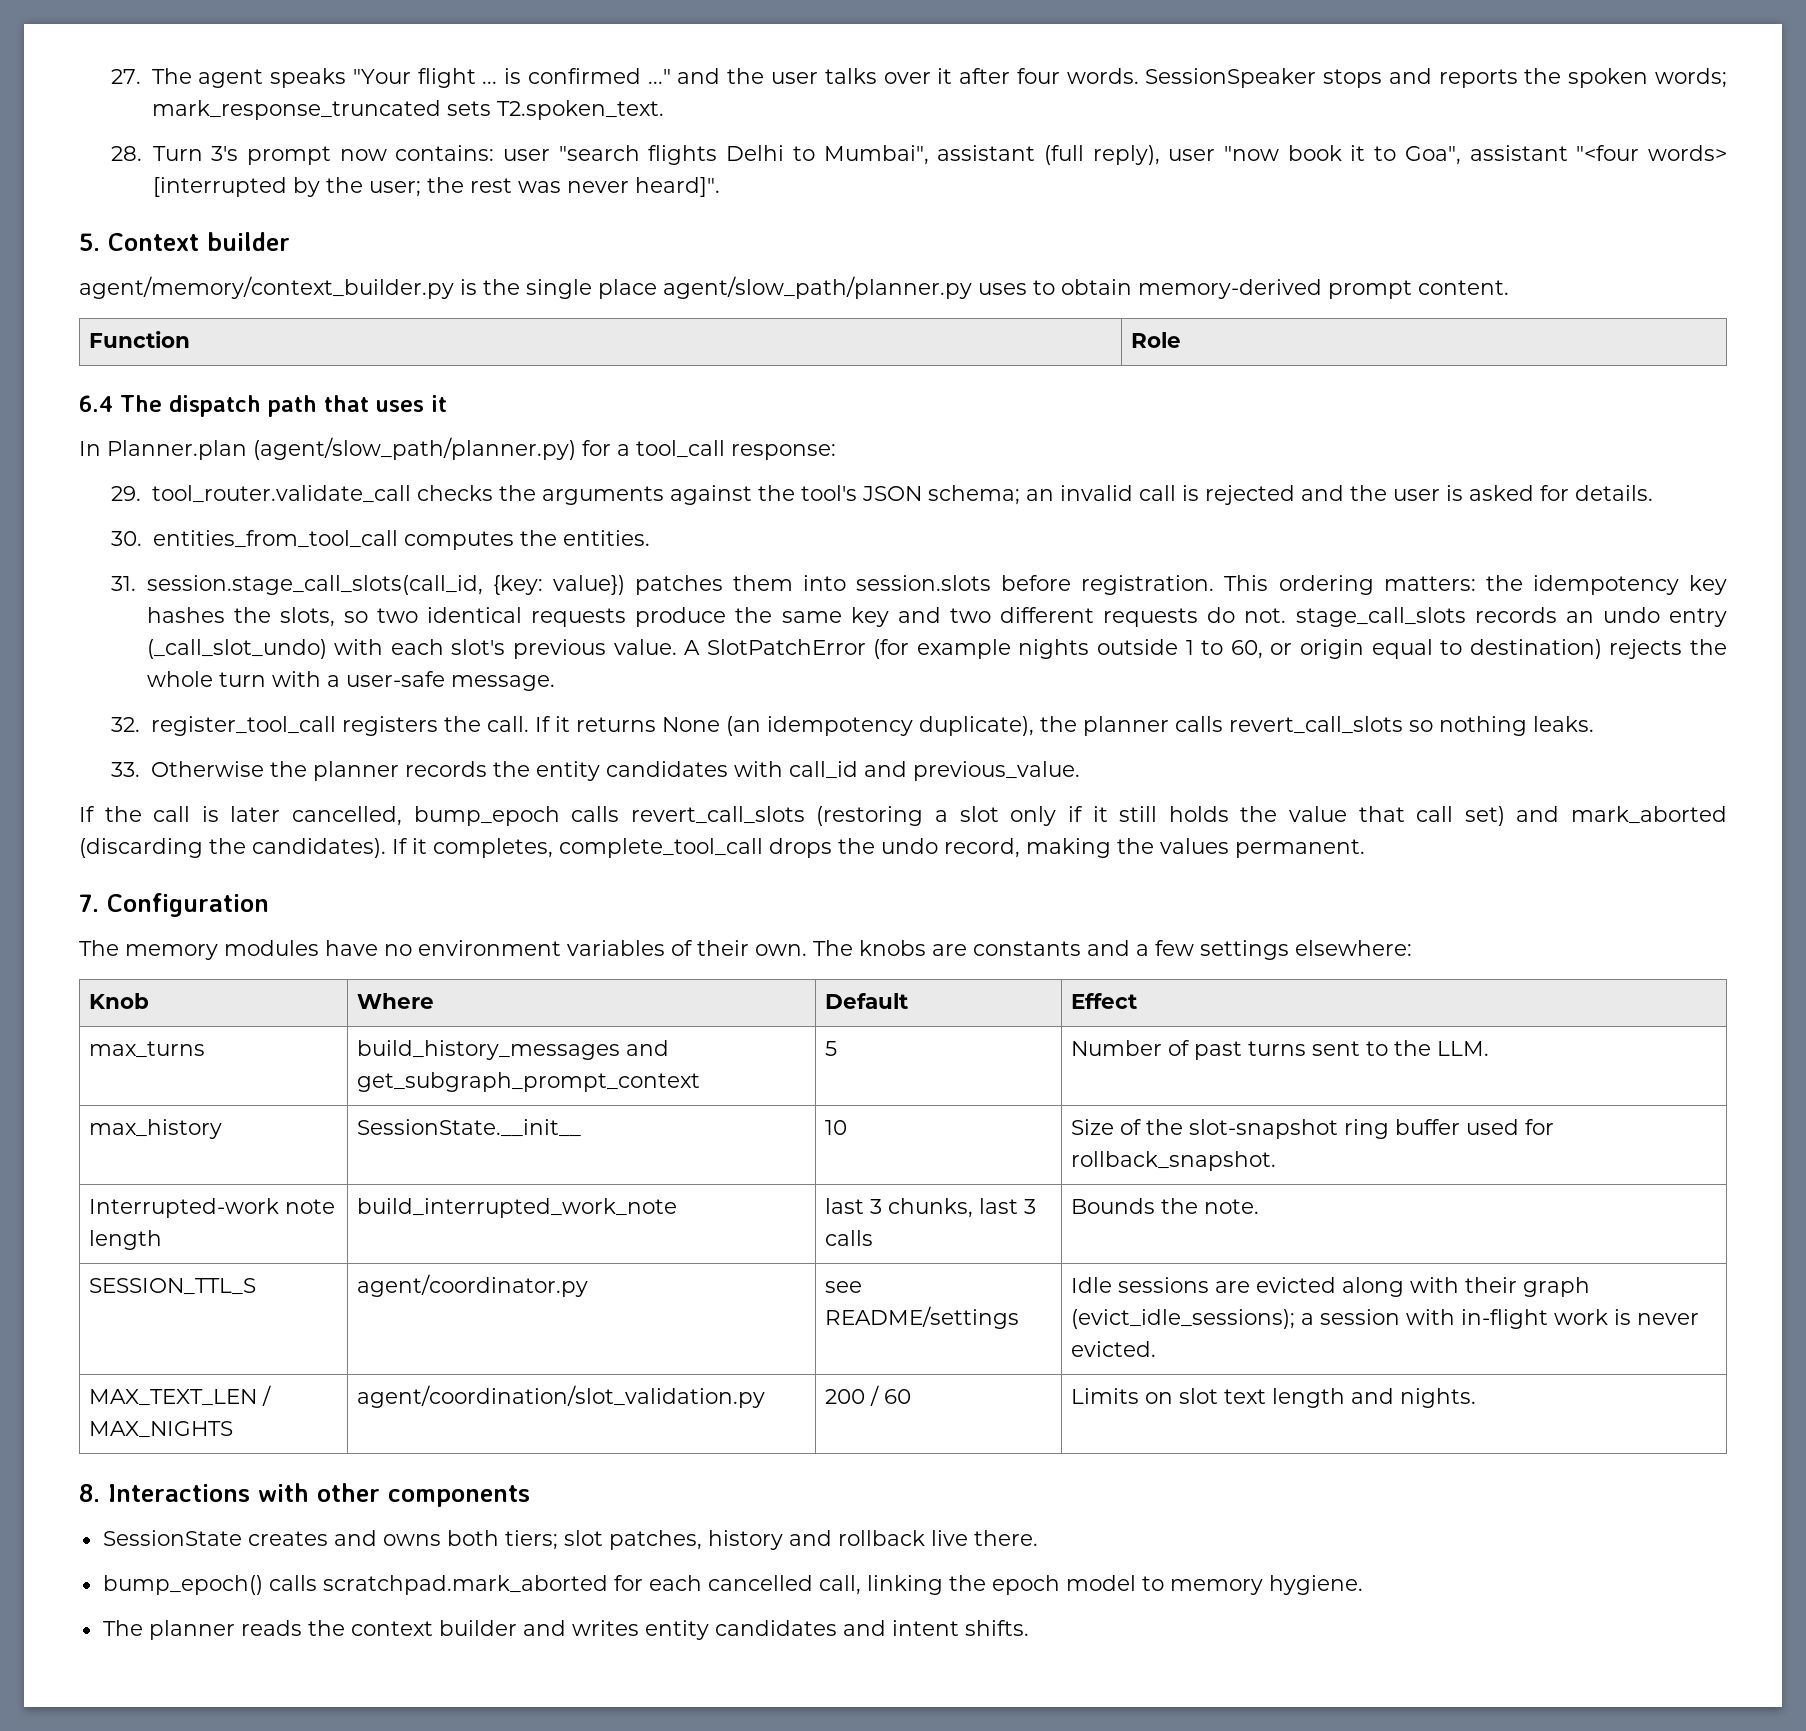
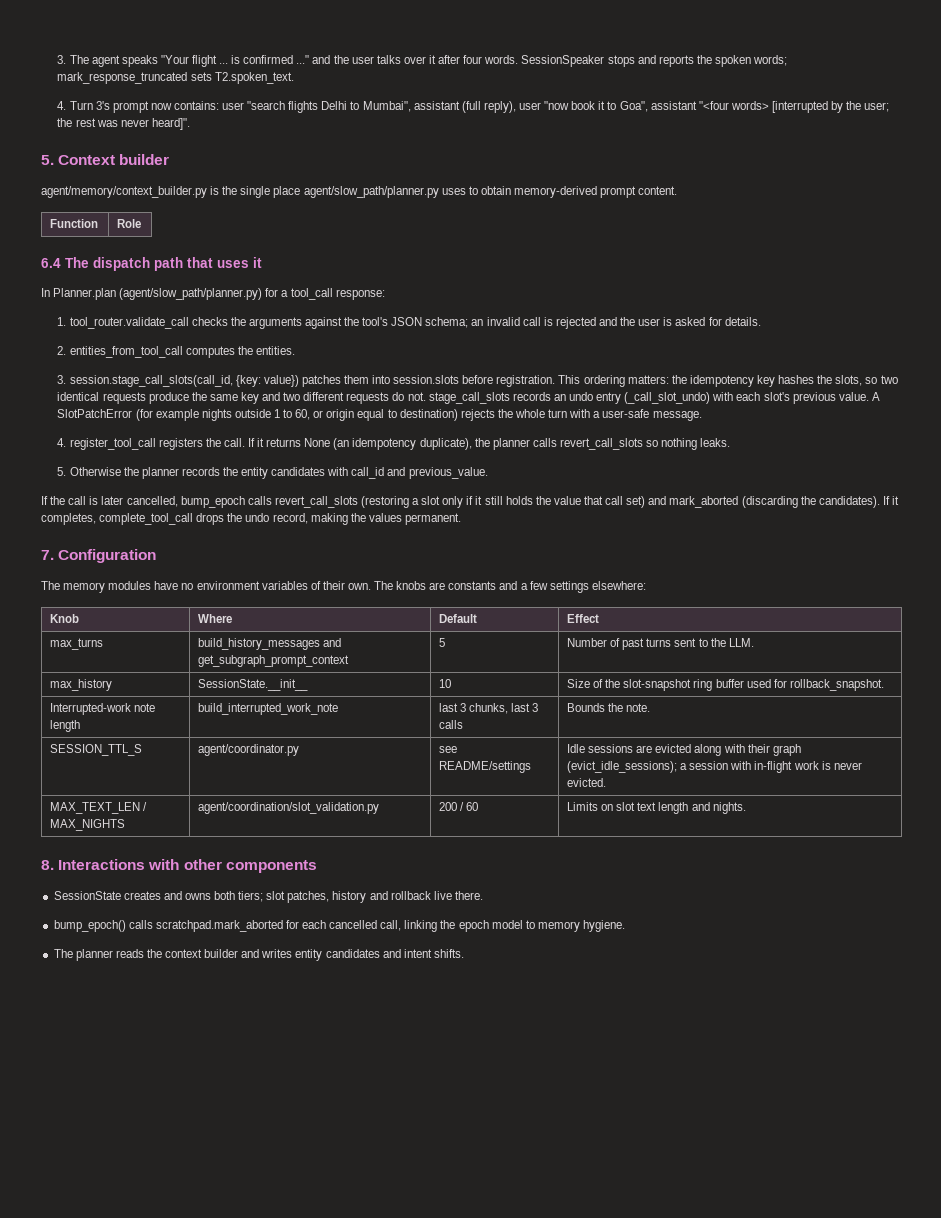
- 27. The agent speaks "Your flight ... is confirmed ..." and the user talks over it after four words.
+ 3. The agent speaks "Your flight ... is confirmed ..." and the user talks over it after four words.
- 28. Turn 3's prompt now contains: user "search flights Delhi to Mumbai", assistant (full reply), user "now book it to Goa", assistant "<four words> [interrupted by the user; the rest was never heard]".
+ 4. Turn 3's prompt now contains: user "search flights Delhi to Mumbai", assistant (full reply), user "now book it to Goa", assistant "<four words> [interrupted by the user; the rest was never heard]".
- 29. tool_router.validate_call checks the arguments against the tool's JSON schema; an invalid call is rejected and the user is asked for details.
+ 1. tool_router.validate_call checks the arguments against the tool's JSON schema; an invalid call is rejected and the user is asked for details.
- 30. entities_from_tool_call computes the entities.
+ 2. entities_from_tool_call computes the entities.
- 31. session.stage_call_slots(call_id, {key: value}) patches them into session.slots before registration.
+ 3. session.stage_call_slots(call_id, {key: value}) patches them into session.slots before registration.
- 32. register_tool_call registers the call.
+ 4. register_tool_call registers the call.
- 33. Otherwise the planner records the entity candidates with call_id and previous_value.
+ 5. Otherwise the planner records the entity candidates with call_id and previous_value.

